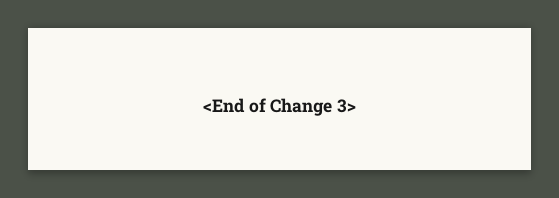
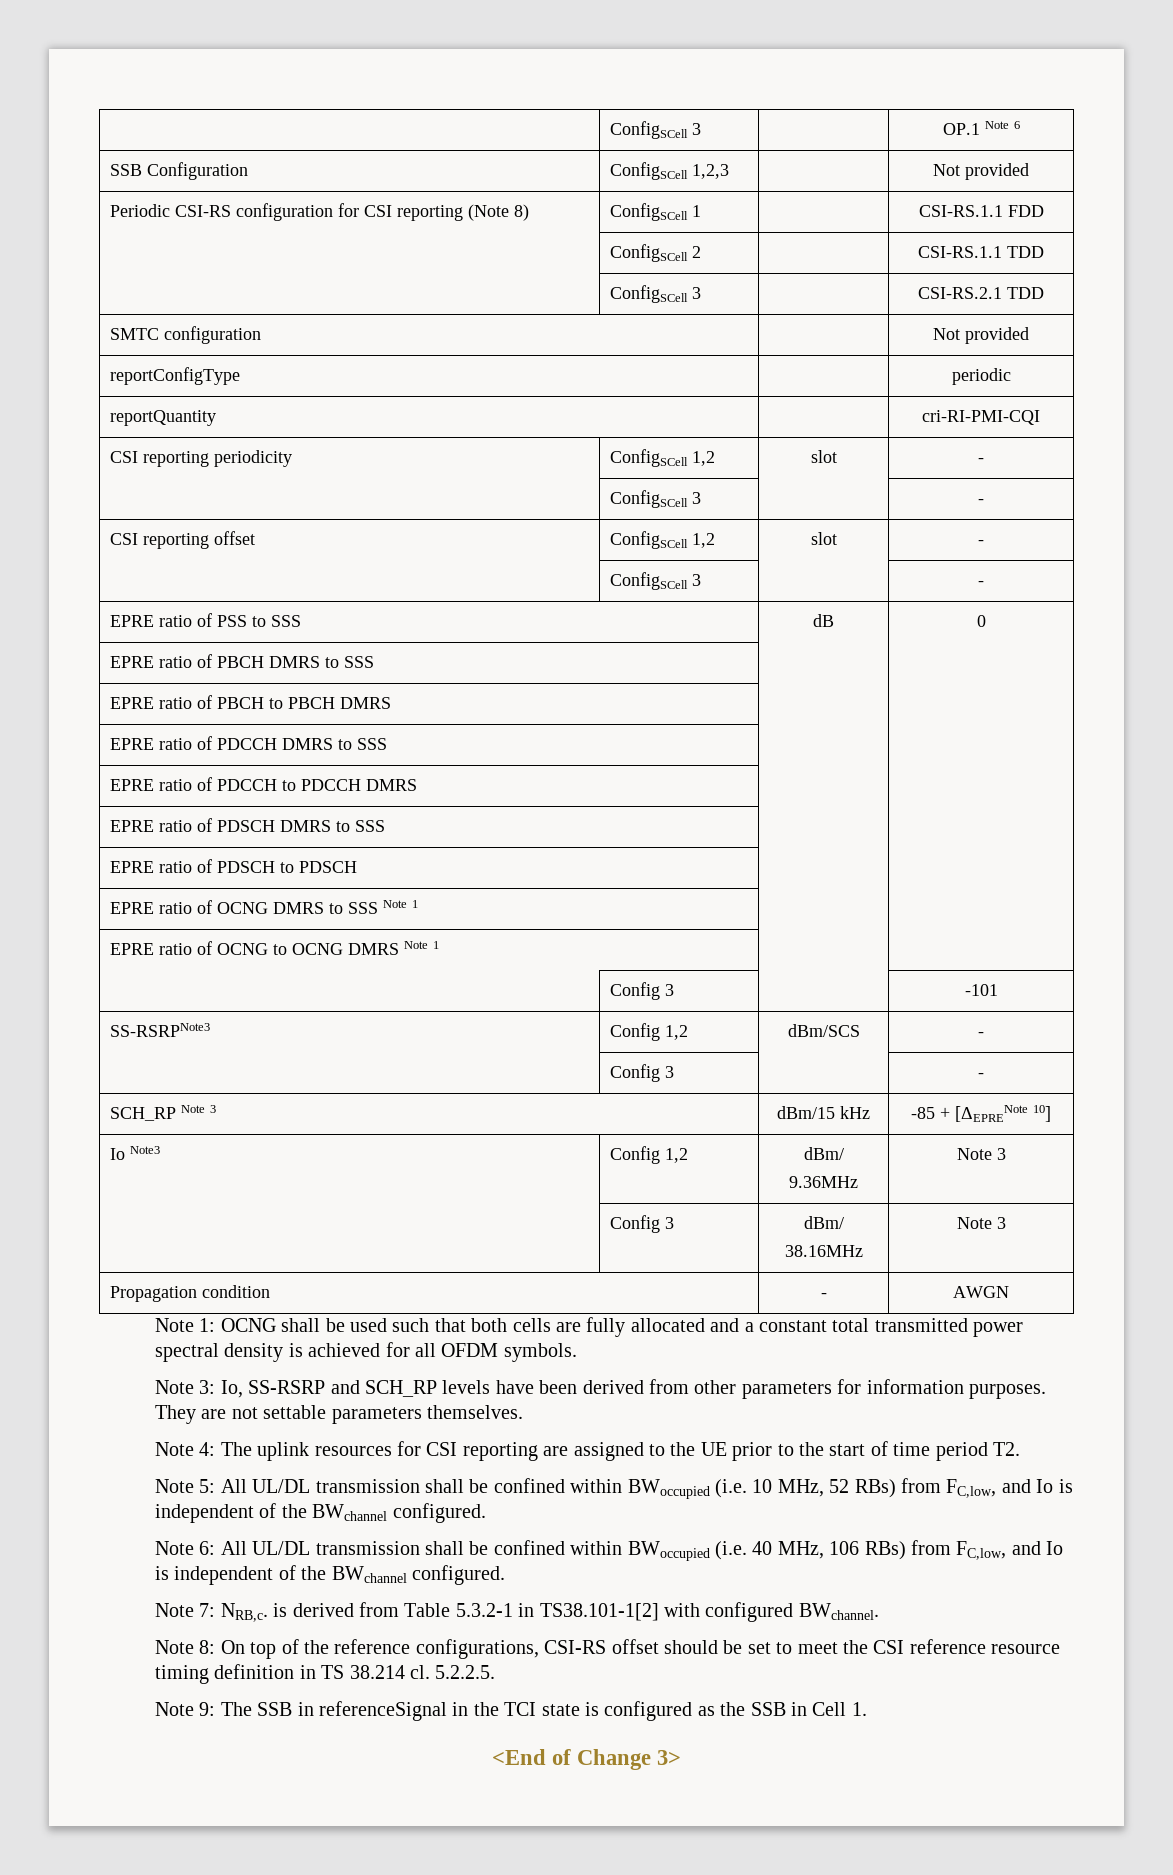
+ | ConfigSCell 3 | | OP.1 Note 6
+ SSB Configuration | ConfigSCell 1,2,3 | | Not provided
+ Periodic CSI-RS configuration for CSI reporting (Note 8) | ConfigSCell 1 | | CSI-RS.1.1 FDD
+ | ConfigSCell 2 | | CSI-RS.1.1 TDD
+ | ConfigSCell 3 | | CSI-RS.2.1 TDD
+ SMTC configuration | | Not provided
+ reportConfigType | | periodic
+ reportQuantity | | cri-RI-PMI-CQI
+ CSI reporting periodicity | ConfigSCell 1,2 | slot | -
+ | ConfigSCell 3 | | -
+ CSI reporting offset | ConfigSCell 1,2 | slot | -
+ | ConfigSCell 3 | | -
+ EPRE ratio of PSS to SSS | dB | 0
+ EPRE ratio of PBCH DMRS to SSS | |
+ EPRE ratio of PBCH to PBCH DMRS | |
+ EPRE ratio of PDCCH DMRS to SSS | |
+ EPRE ratio of PDCCH to PDCCH DMRS | |
+ EPRE ratio of PDSCH DMRS to SSS | |
+ EPRE ratio of PDSCH to PDSCH | |
+ EPRE ratio of OCNG DMRS to SSS Note 1 | |
+ EPRE ratio of OCNG to OCNG DMRS Note 1 | |
+ | Config 3 | | -101
+ SS-RSRPNote3 | Config 1,2 | dBm/SCS | -
+ | Config 3 | | -
+ SCH_RP Note 3 | dBm/15 kHz | -85 + [ΔEPRENote 10]
+ Io Note3 | Config 1,2 | dBm/
+ 9.36MHz | Note 3
+ | Config 3 | dBm/
+ 38.16MHz | Note 3
+ Propagation condition | - | AWGN
+ Note 1: OCNG shall be used such that both cells are fully allocated and a constant total transmitted power spectral density is achieved for all OFDM symbols.
+ Note 3: Io, SS-RSRP and SCH_RP levels have been derived from other parameters for information purposes. They are not settable parameters themselves.
+ Note 4: The uplink resources for CSI reporting are assigned to the UE prior to the start of time period T2.
+ Note 5: All UL/DL transmission shall be confined within BWoccupied (i.e. 10 MHz, 52 RBs) from FC,low, and Io is independent of the BWchannel configured.
+ Note 6: All UL/DL transmission shall be confined within BWoccupied (i.e. 40 MHz, 106 RBs) from FC,low, and Io is independent of the BWchannel configured.
+ Note 7: NRB,c. is derived from Table 5.3.2-1 in TS38.101-1[2] with configured BWchannel.
+ Note 8: On top of the reference configurations, CSI-RS offset should be set to meet the CSI reference resource timing definition in TS 38.214 cl. 5.2.2.5.
+ Note 9: The SSB in referenceSignal in the TCI state is configured as the SSB in Cell 1.

